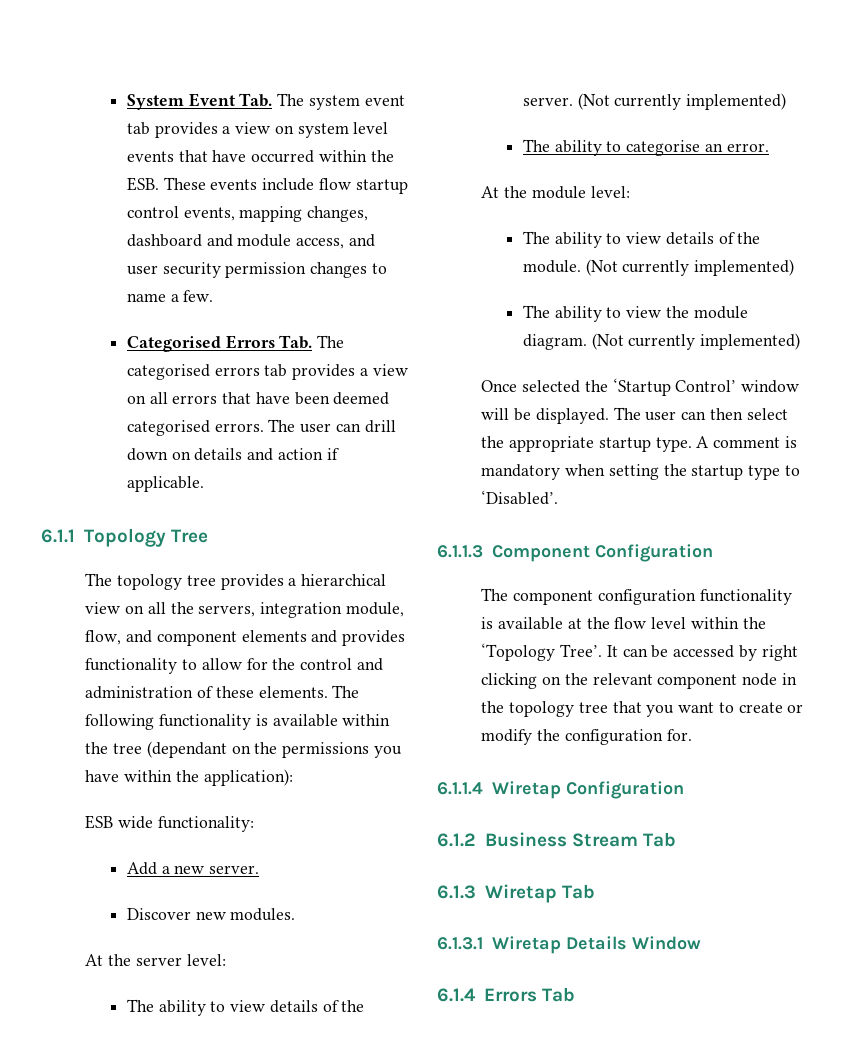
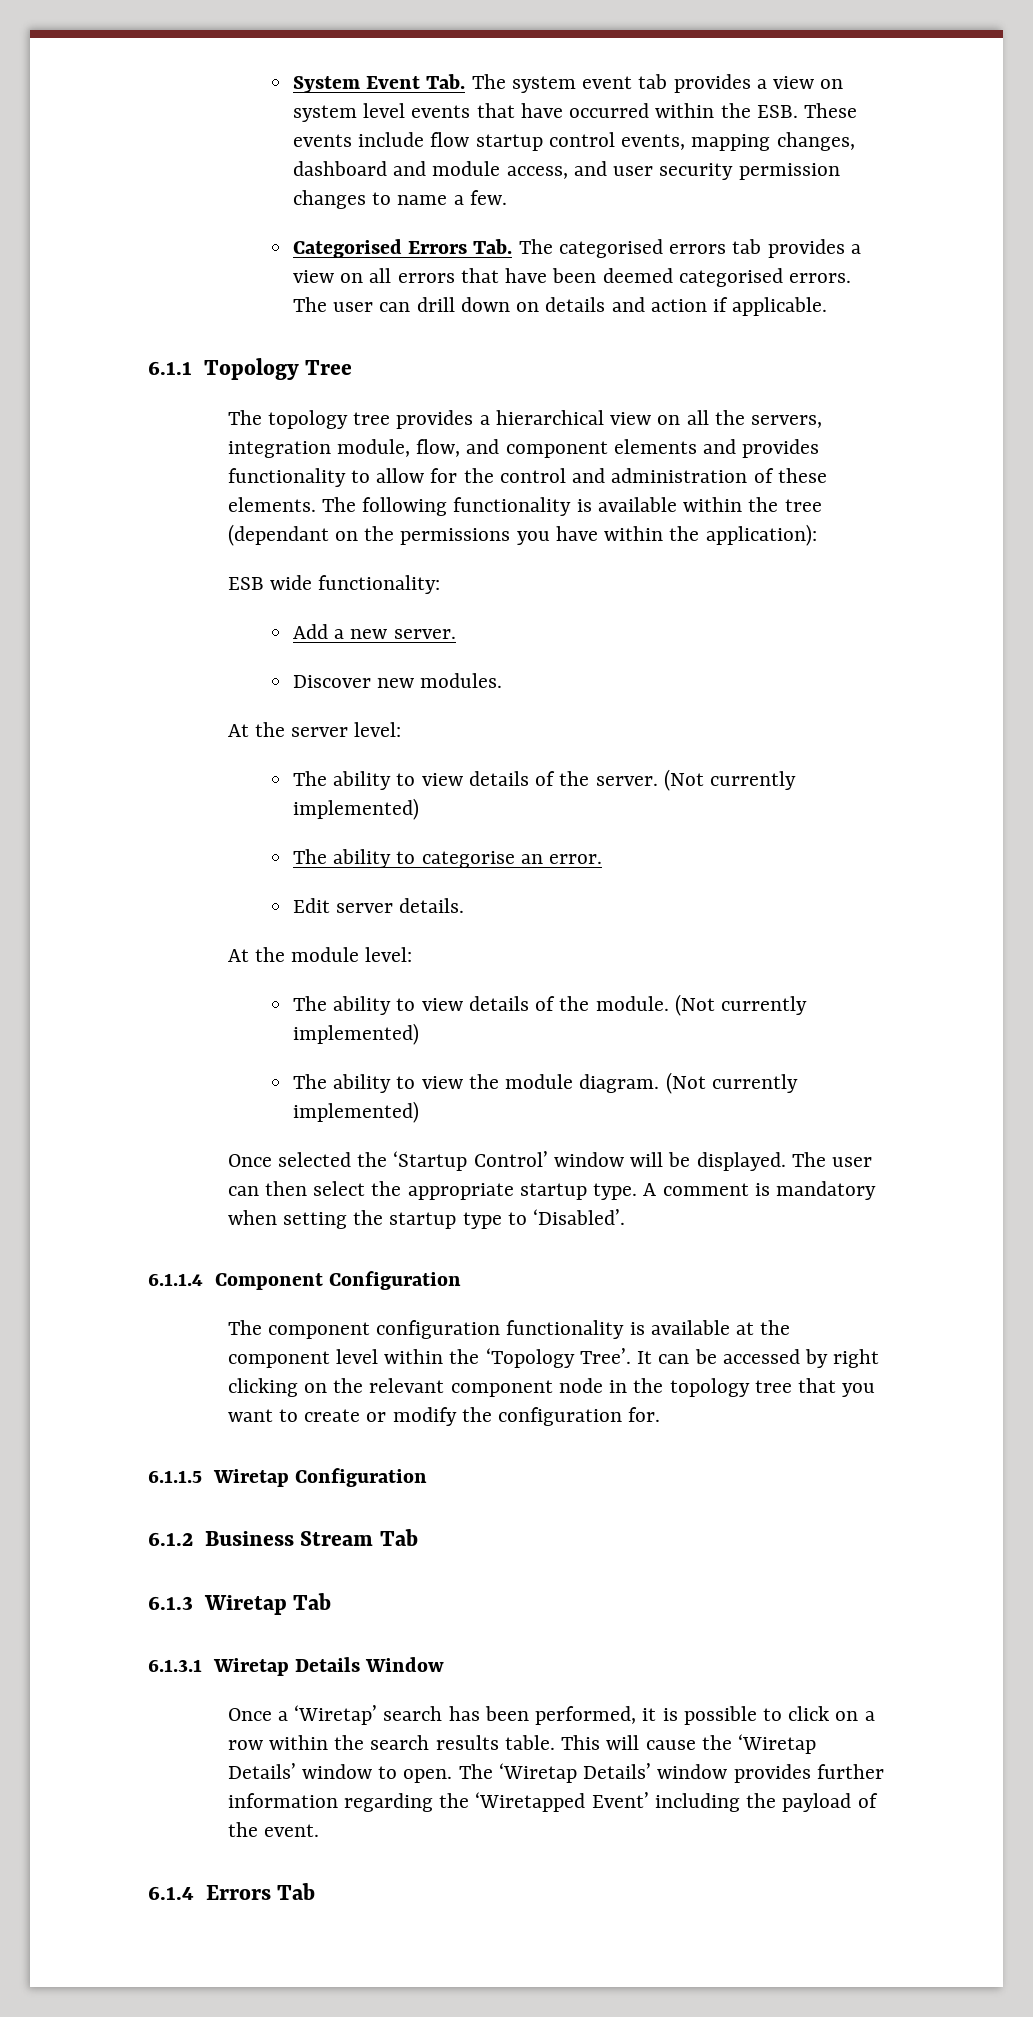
+ Edit server details.
- 6.1.1.3 Component Configuration
+ 6.1.1.4 Component Configuration
- The component configuration functionality is available at the flow level within the ‘Topology Tree’.
+ The component configuration functionality is available at the component level within the ‘Topology Tree’.
- 6.1.1.4 Wiretap Configuration
+ 6.1.1.5 Wiretap Configuration
+ Once a ‘Wiretap’ search has been performed, it is possible to click on a row within the search results table. This will cause the ‘Wiretap Details’ window to open. The ‘Wiretap Details’ window provides further information regarding the ‘Wiretapped Event’ including the payload of the event.

